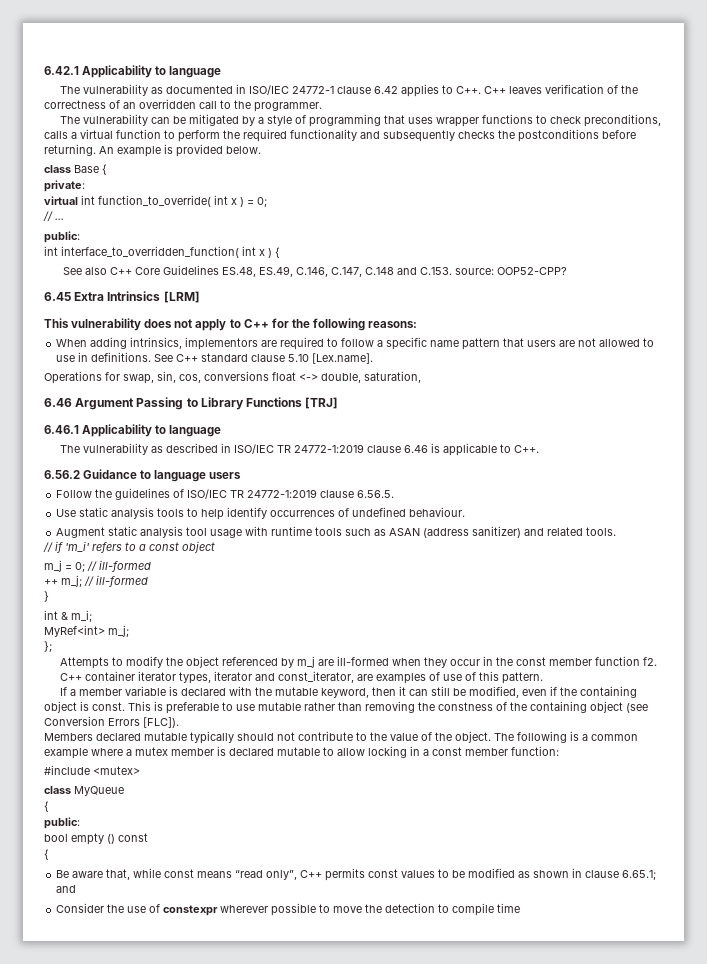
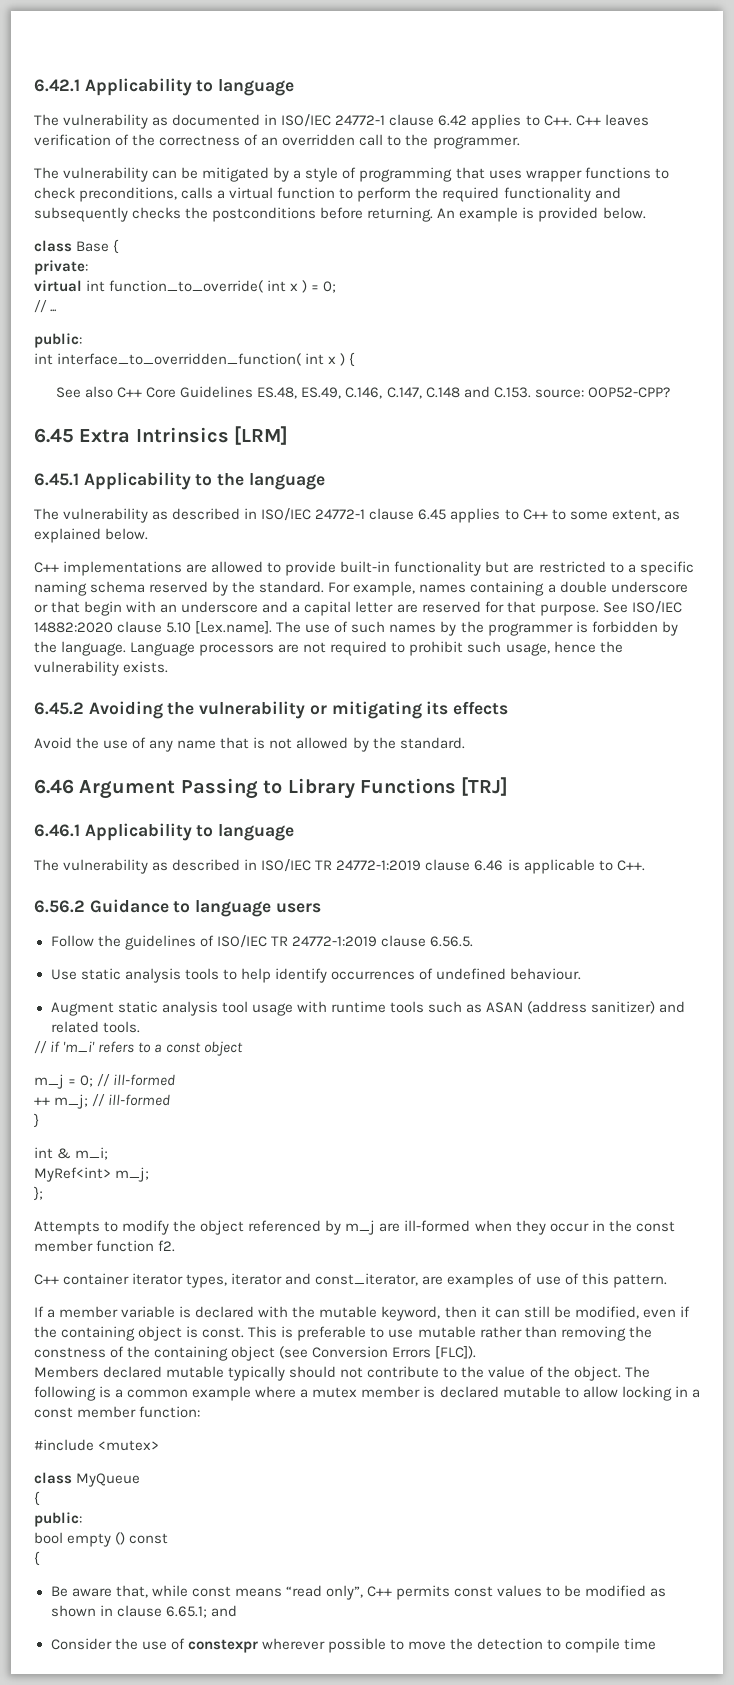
- This vulnerability does not apply to C++ for the following reasons:
- When adding intrinsics, implementors are required to follow a specific name pattern that users are not allowed to use in definitions. See C++ standard clause 5.10 [Lex.name].
- Operations for swap, sin, cos, conversions float <-> double, saturation,
+ 6.45.1 Applicability to the language
+ The vulnerability as described in ISO/IEC 24772-1 clause 6.45 applies to C++ to some extent, as explained below.
+ C++ implementations are allowed to provide built-in functionality but are restricted to a specific naming schema reserved by the standard. For example, names containing a double underscore or that begin with an underscore and a capital letter are reserved for that purpose. See ISO/IEC 14882:2020 clause 5.10 [Lex.name]. The use of such names by the programmer is forbidden by the language. Language processors are not required to prohibit such usage, hence the vulnerability exists.
+ 6.45.2 Avoiding the vulnerability or mitigating its effects
+ Avoid the use of any name that is not allowed by the standard.

